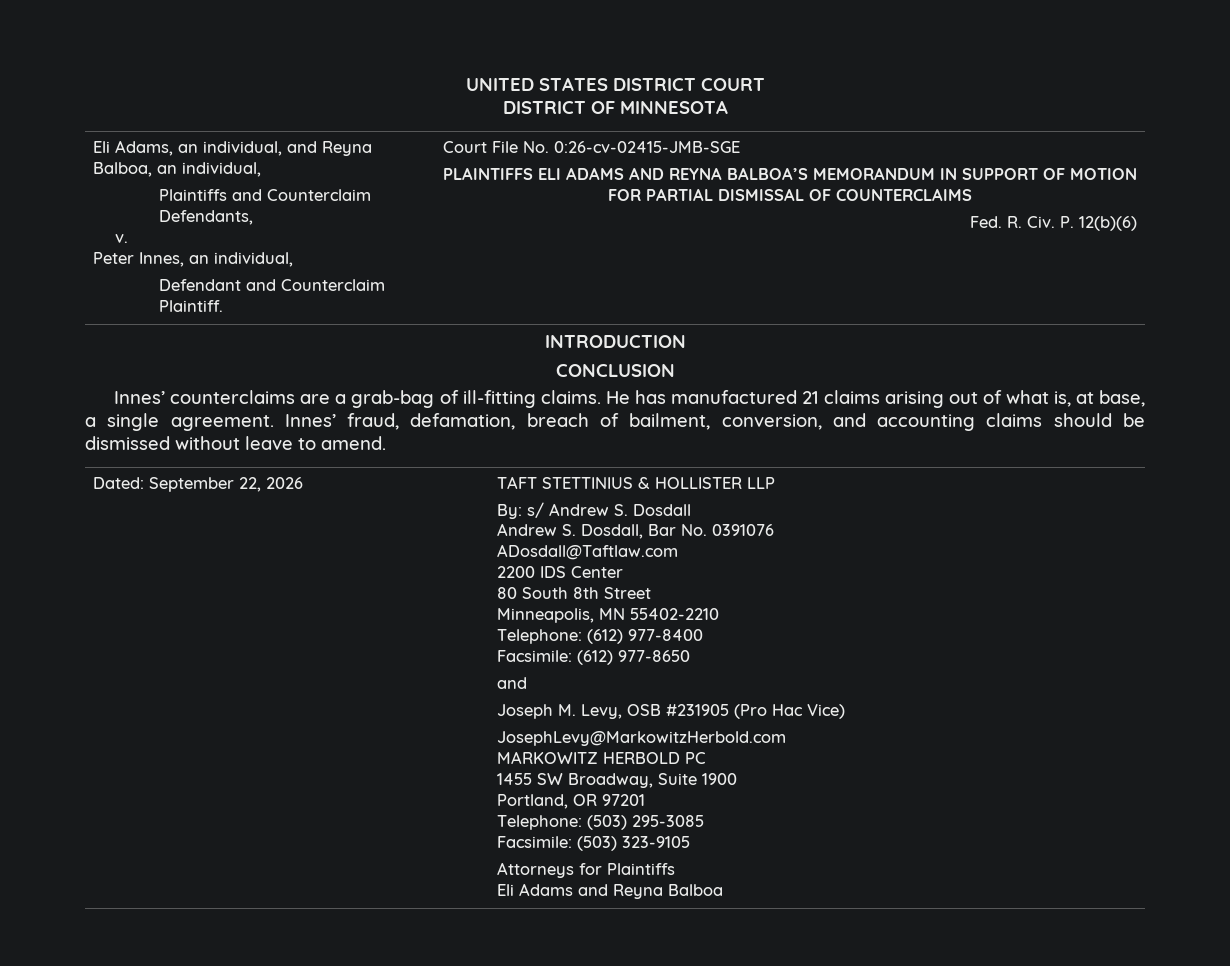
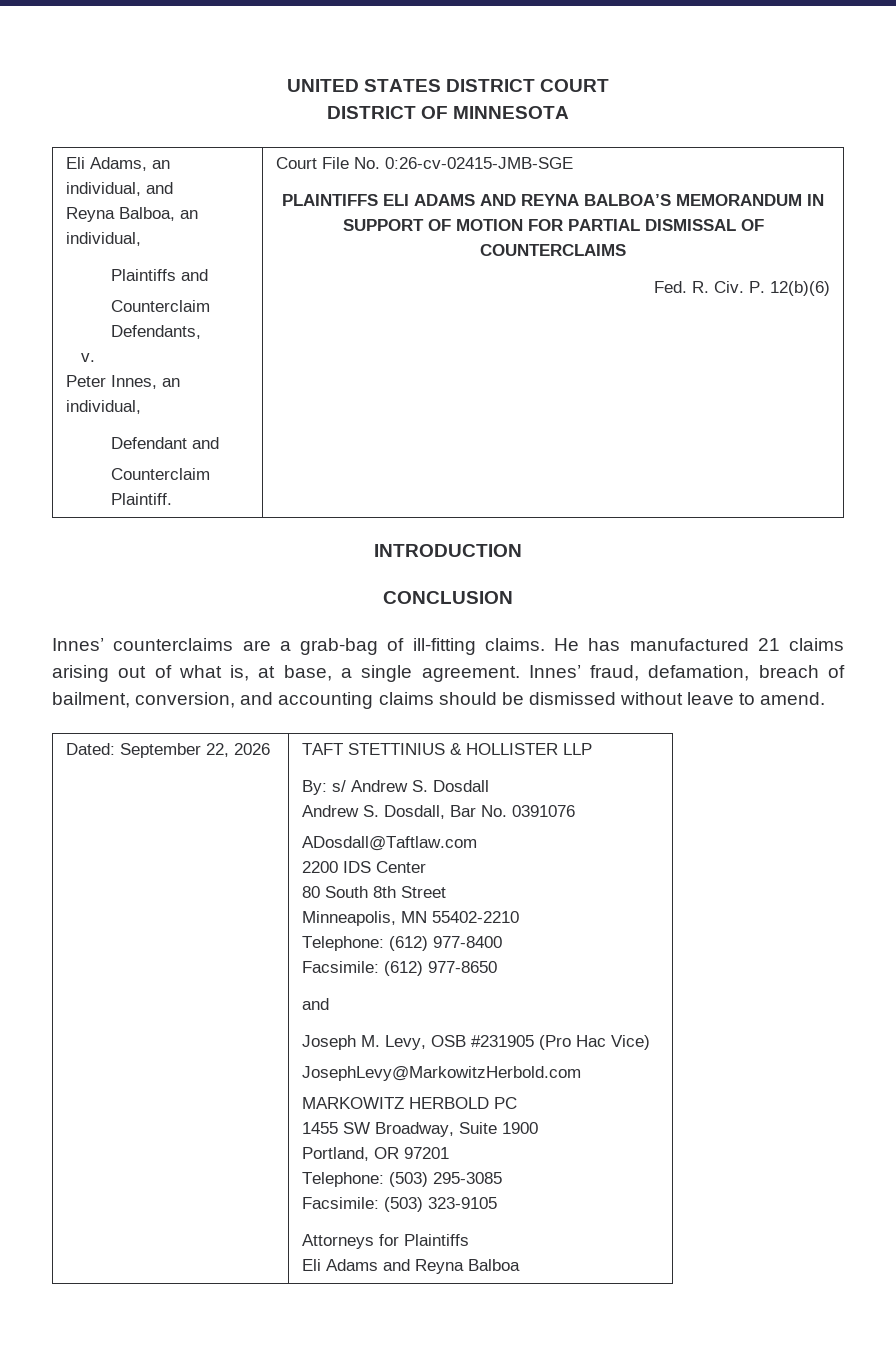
- Eli Adams, an individual, and Reyna Balboa, an individual,
+ Eli Adams, an individual, and
+ Reyna Balboa, an individual,
- Plaintiffs and Counterclaim Defendants,
+ Plaintiffs and
+ Counterclaim Defendants,
- Defendant and Counterclaim Plaintiff.
+ Defendant and
+ Counterclaim Plaintiff.

